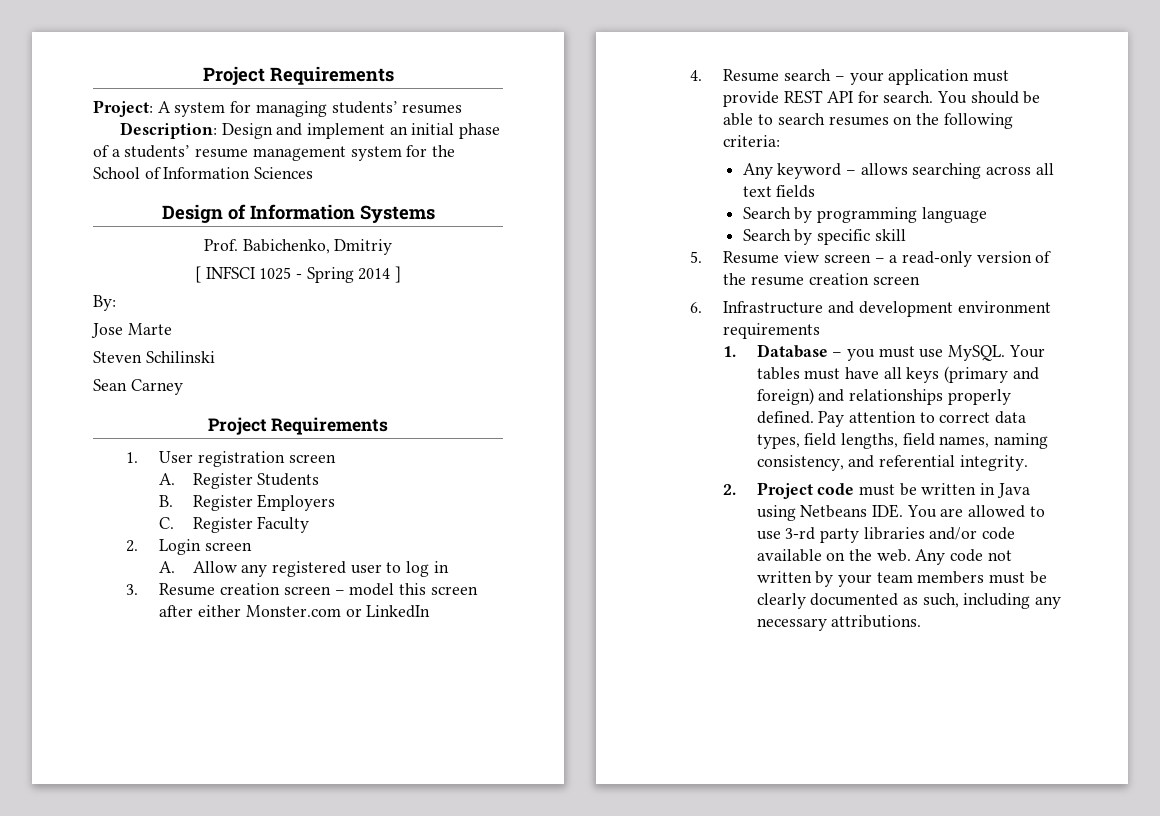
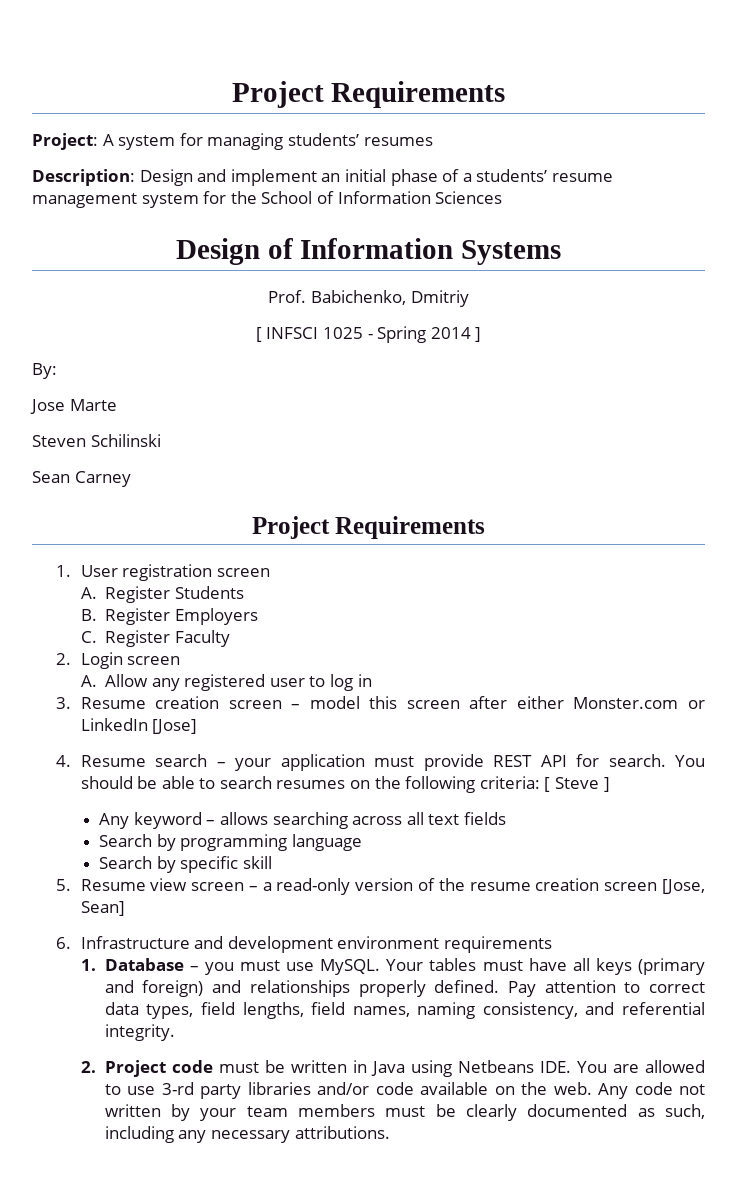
- 3. Resume creation screen – model this screen after either Monster.com or LinkedIn
+ 3. Resume creation screen – model this screen after either Monster.com or LinkedIn [Jose]
- You should be able to search resumes on the following criteria:
+ You should be able to search resumes on the following criteria: [ Steve ]
- 5. Resume view screen – a read-only version of the resume creation screen
+ 5. Resume view screen – a read-only version of the resume creation screen [Jose, Sean]

